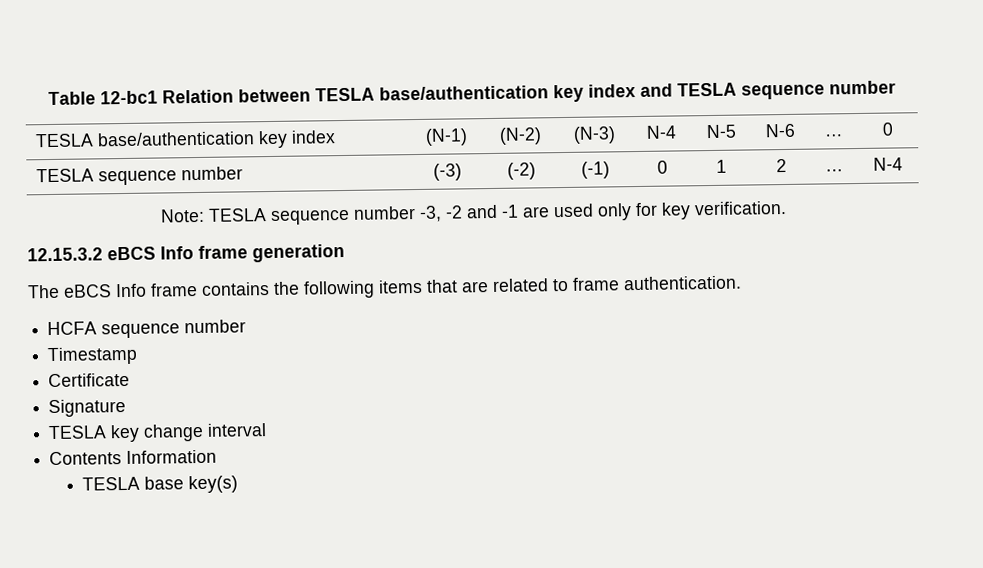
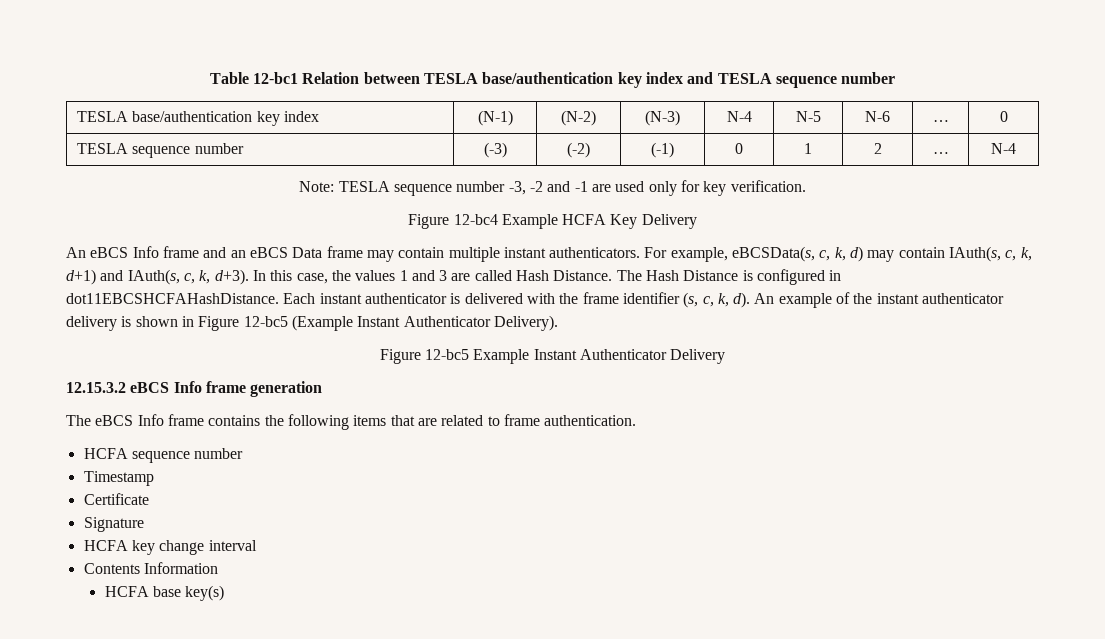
+ Figure 12-bc4 Example HCFA Key Delivery
+ An eBCS Info frame and an eBCS Data frame may contain multiple instant authenticators. For example, eBCSData(s, c, k, d) may contain IAuth(s, c, k, d+1) and IAuth(s, c, k, d+3). In this case, the values 1 and 3 are called Hash Distance. The Hash Distance is configured in dot11EBCSHCFAHashDistance. Each instant authenticator is delivered with the frame identifier (s, c, k, d). An example of the instant authenticator delivery is shown in Figure 12-bc5 (Example Instant Authenticator Delivery).
+ Figure 12-bc5 Example Instant Authenticator Delivery
- TESLA key change interval
+ HCFA key change interval
- TESLA base key(s)
+ HCFA base key(s)

